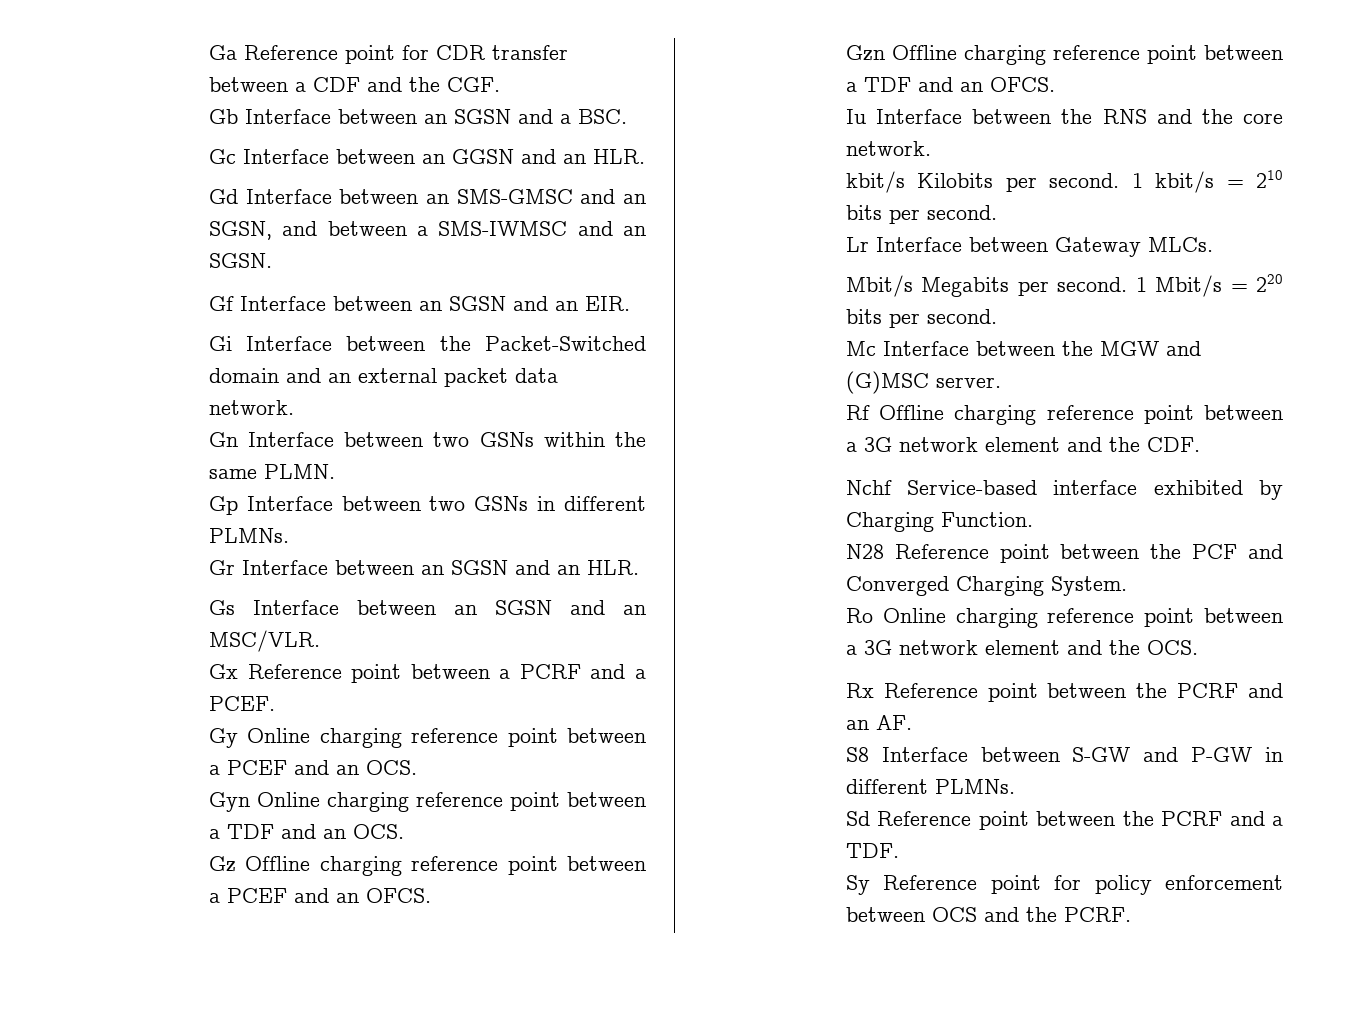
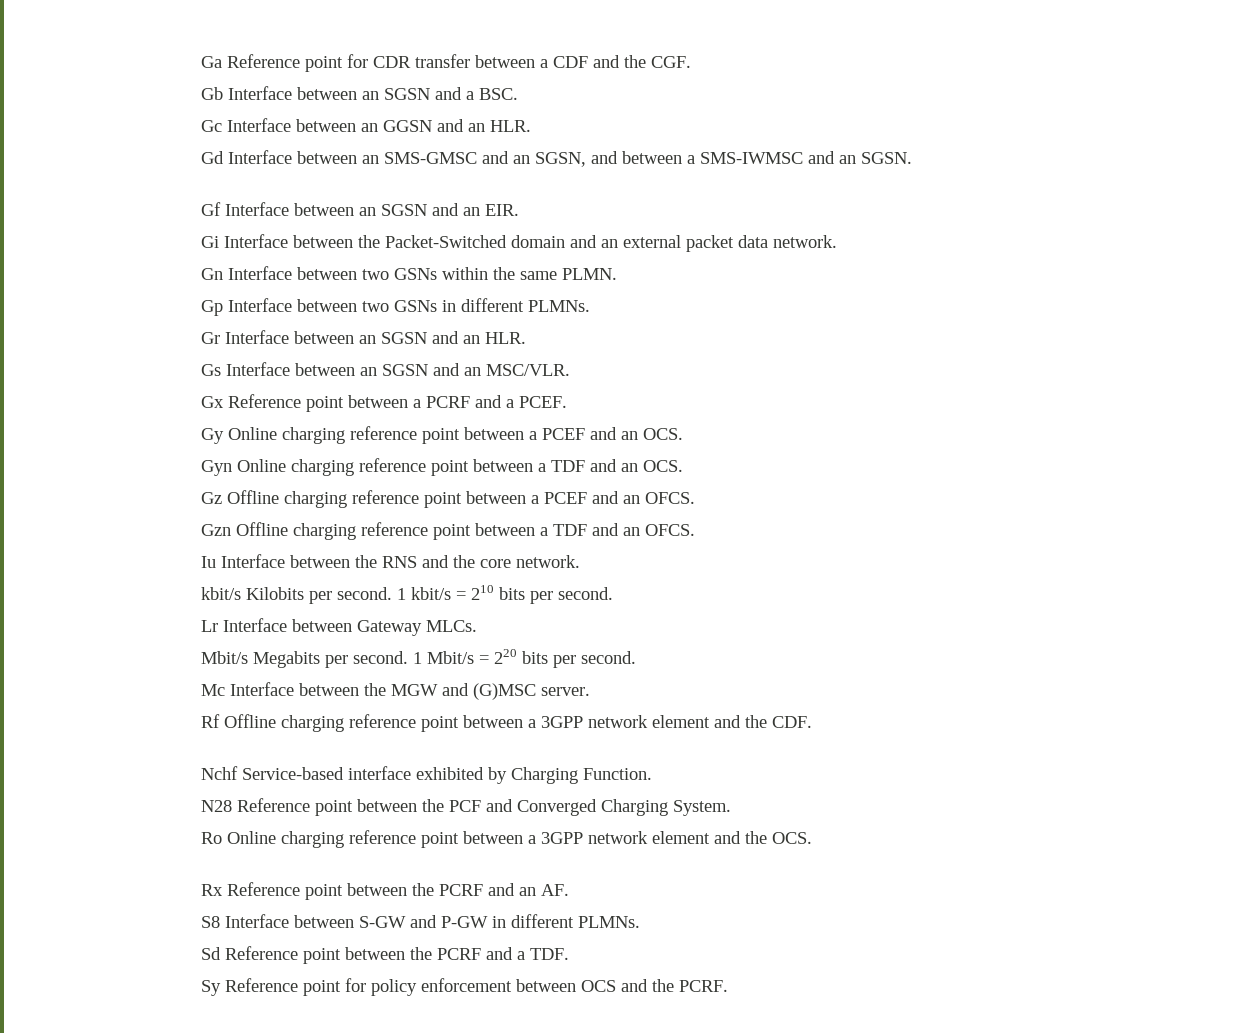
- Rf Offline charging reference point between a 3G network element and the CDF.
+ Rf Offline charging reference point between a 3GPP network element and the CDF.
- Ro Online charging reference point between a 3G network element and the OCS.
+ Ro Online charging reference point between a 3GPP network element and the OCS.

